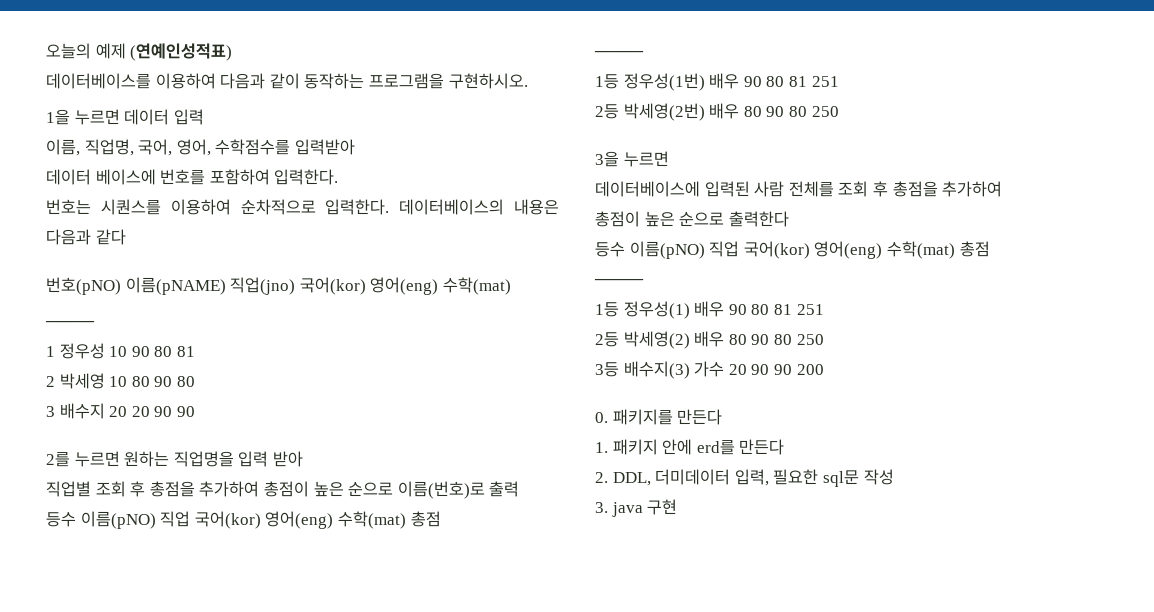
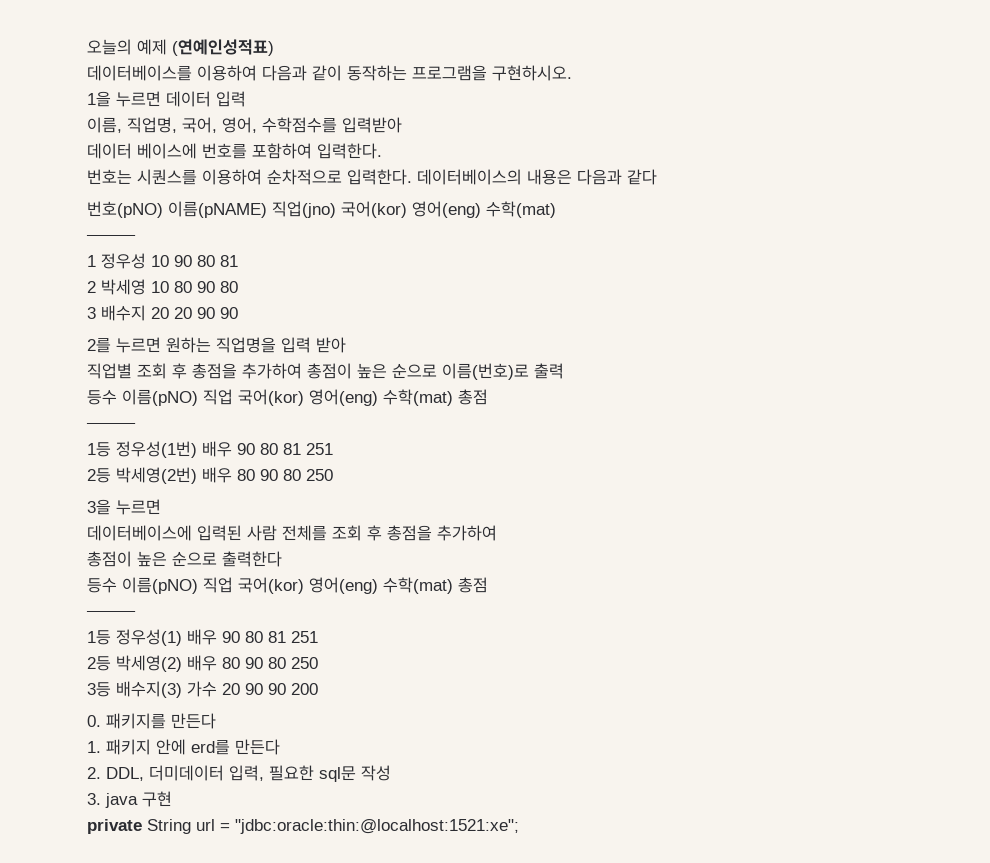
+ private String url = "jdbc:oracle:thin:@localhost:1521:xe";

